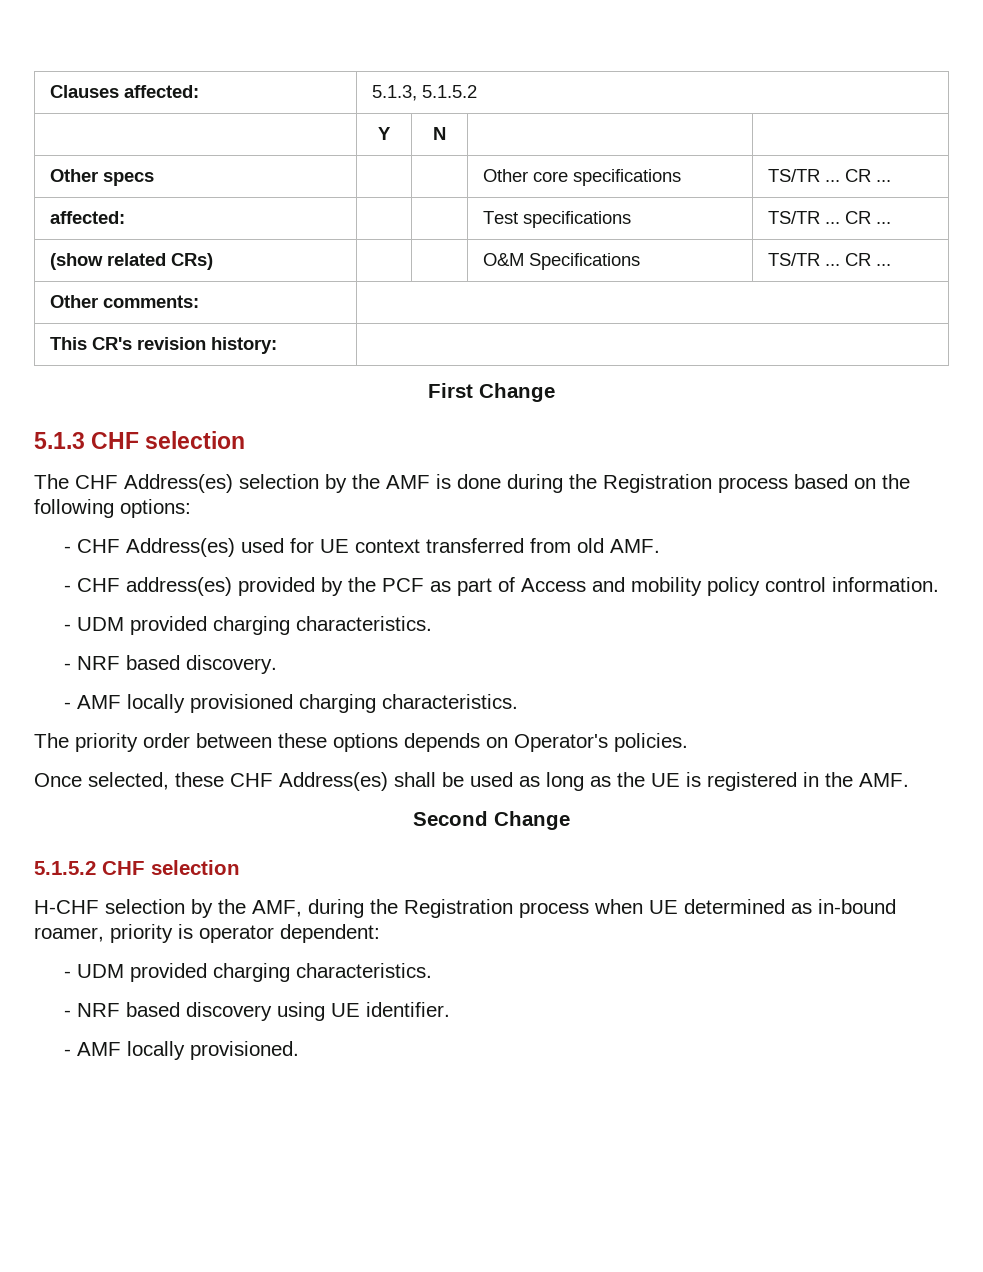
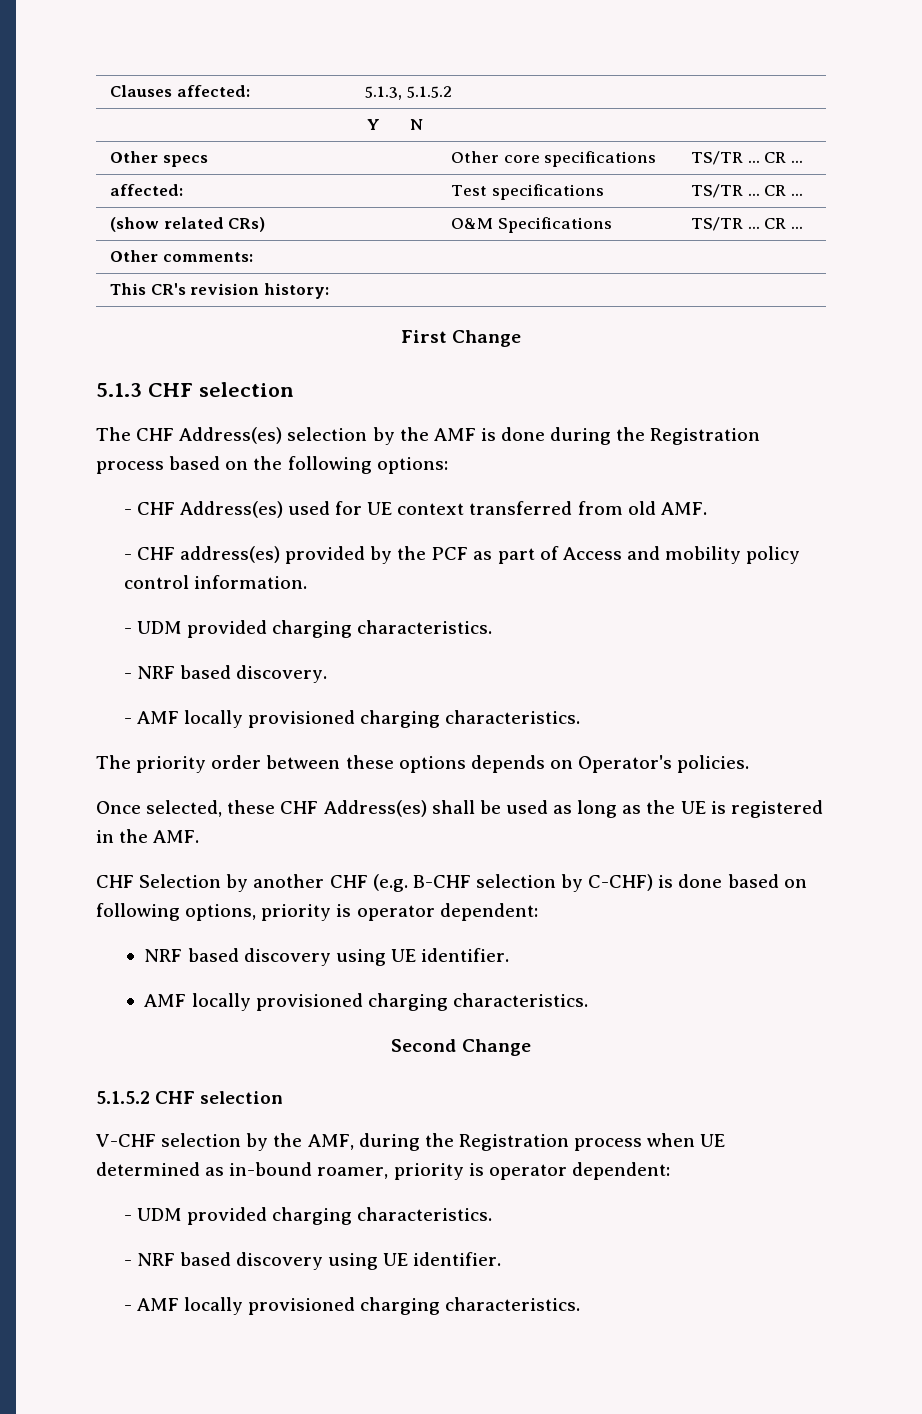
+ CHF Selection by another CHF (e.g. B-CHF selection by C-CHF) is done based on following options, priority is operator dependent:
+ NRF based discovery using UE identifier.
+ AMF locally provisioned charging characteristics.
- H-CHF selection by the AMF, during the Registration process when UE determined as in-bound roamer, priority is operator dependent:
+ V-CHF selection by the AMF, during the Registration process when UE determined as in-bound roamer, priority is operator dependent:
  - NRF based discovery using UE identifier.
- - AMF locally provisioned.
+ - AMF locally provisioned charging characteristics.

